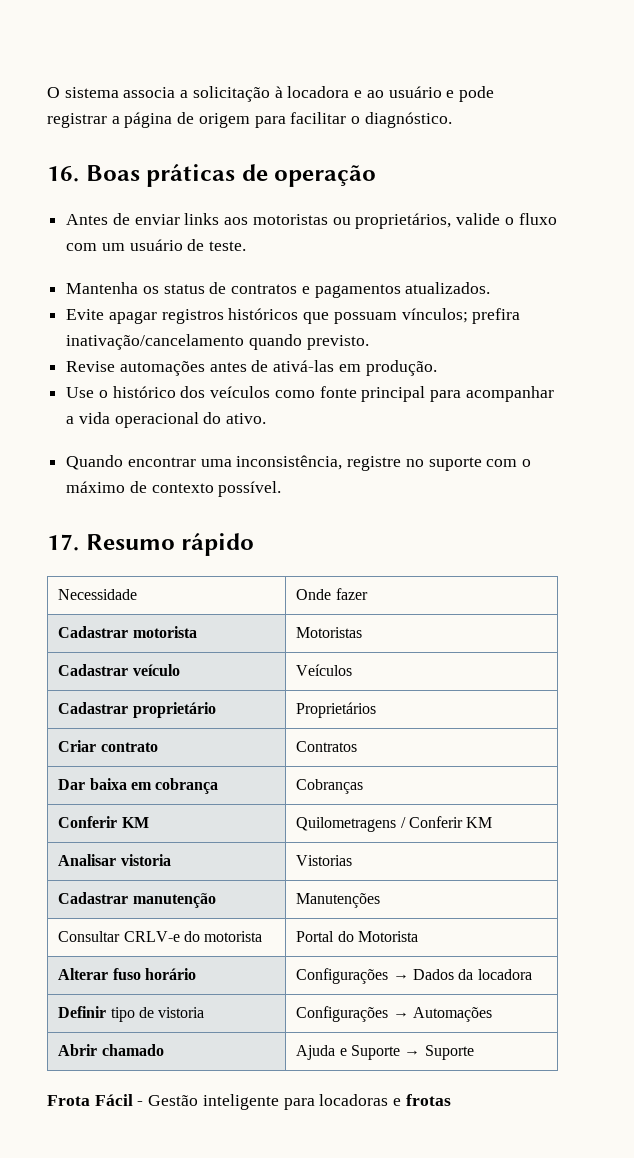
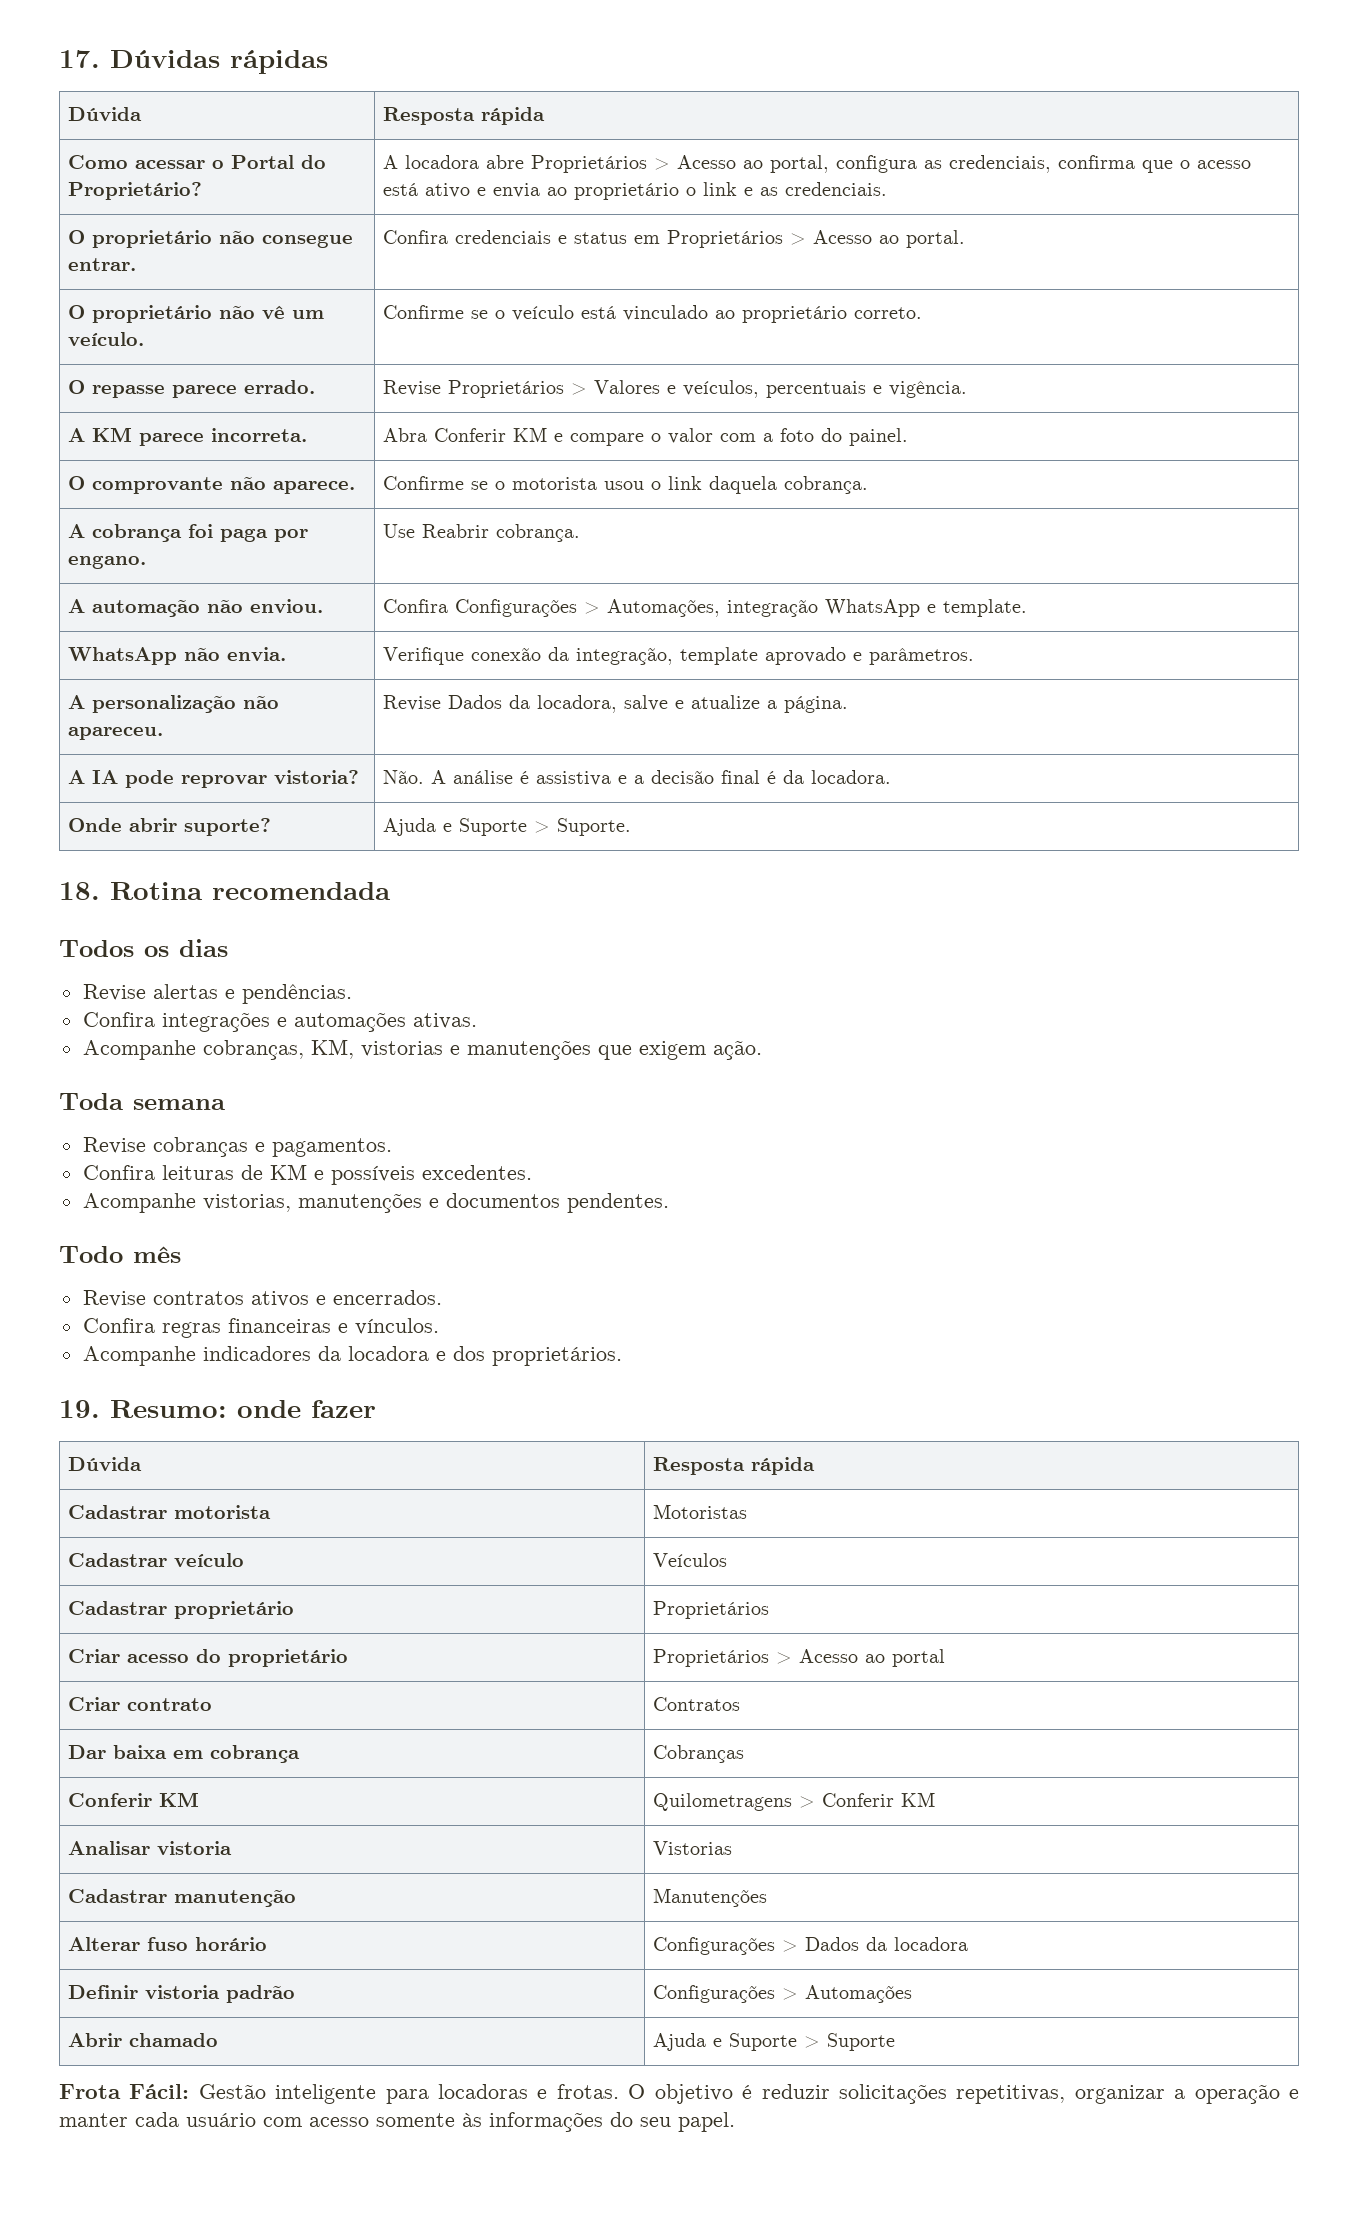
- O sistema associa a solicitação à locadora e ao usuário e pode registrar a página de origem para facilitar o diagnóstico.
- 16. Boas práticas de operação
- Antes de enviar links aos motoristas ou proprietários, valide o fluxo com um usuário de teste.
- Mantenha os status de contratos e pagamentos atualizados.
- Evite apagar registros históricos que possuam vínculos; prefira inativação/cancelamento quando previsto.
- Revise automações antes de ativá-las em produção.
- Use o histórico dos veículos como fonte principal para acompanhar a vida operacional do ativo.
- Quando encontrar uma inconsistência, registre no suporte com o máximo de contexto possível.
- 17. Resumo rápido
- Necessidade | Onde fazer
+ 17. Dúvidas rápidas
+ Dúvida | Resposta rápida
+ Como acessar o Portal do Proprietário? | A locadora abre Proprietários > Acesso ao portal, configura as credenciais, confirma que o acesso está ativo e envia ao proprietário o link e as credenciais.
+ O proprietário não consegue entrar. | Confira credenciais e status em Proprietários > Acesso ao portal.
+ O proprietário não vê um veículo. | Confirme se o veículo está vinculado ao proprietário correto.
+ O repasse parece errado. | Revise Proprietários > Valores e veículos, percentuais e vigência.
+ A KM parece incorreta. | Abra Conferir KM e compare o valor com a foto do painel.
+ O comprovante não aparece. | Confirme se o motorista usou o link daquela cobrança.
+ A cobrança foi paga por engano. | Use Reabrir cobrança.
+ A automação não enviou. | Confira Configurações > Automações, integração WhatsApp e template.
+ WhatsApp não envia. | Verifique conexão da integração, template aprovado e parâmetros.
+ A personalização não apareceu. | Revise Dados da locadora, salve e atualize a página.
+ A IA pode reprovar vistoria? | Não. A análise é assistiva e a decisão final é da locadora.
+ Onde abrir suporte? | Ajuda e Suporte > Suporte.
+ 18. Rotina recomendada
+ Todos os dias
+ Revise alertas e pendências.
+ Confira integrações e automações ativas.
+ Acompanhe cobranças, KM, vistorias e manutenções que exigem ação.
+ Toda semana
+ Revise cobranças e pagamentos.
+ Confira leituras de KM e possíveis excedentes.
+ Acompanhe vistorias, manutenções e documentos pendentes.
+ Todo mês
+ Revise contratos ativos e encerrados.
+ Confira regras financeiras e vínculos.
+ Acompanhe indicadores da locadora e dos proprietários.
+ 19. Resumo: onde fazer
+ Dúvida | Resposta rápida
+ Criar acesso do proprietário | Proprietários > Acesso ao portal
- Conferir KM | Quilometragens / Conferir KM
+ Conferir KM | Quilometragens > Conferir KM
- Consultar CRLV-e do motorista | Portal do Motorista
- Alterar fuso horário | Configurações → Dados da locadora
+ Alterar fuso horário | Configurações > Dados da locadora
- Definir tipo de vistoria | Configurações → Automações
+ Definir vistoria padrão | Configurações > Automações
- Abrir chamado | Ajuda e Suporte → Suporte
+ Abrir chamado | Ajuda e Suporte > Suporte
- Frota Fácil - Gestão inteligente para locadoras e frotas
+ Frota Fácil: Gestão inteligente para locadoras e frotas. O objetivo é reduzir solicitações repetitivas, organizar a operação e manter cada usuário com acesso somente às informações do seu papel.

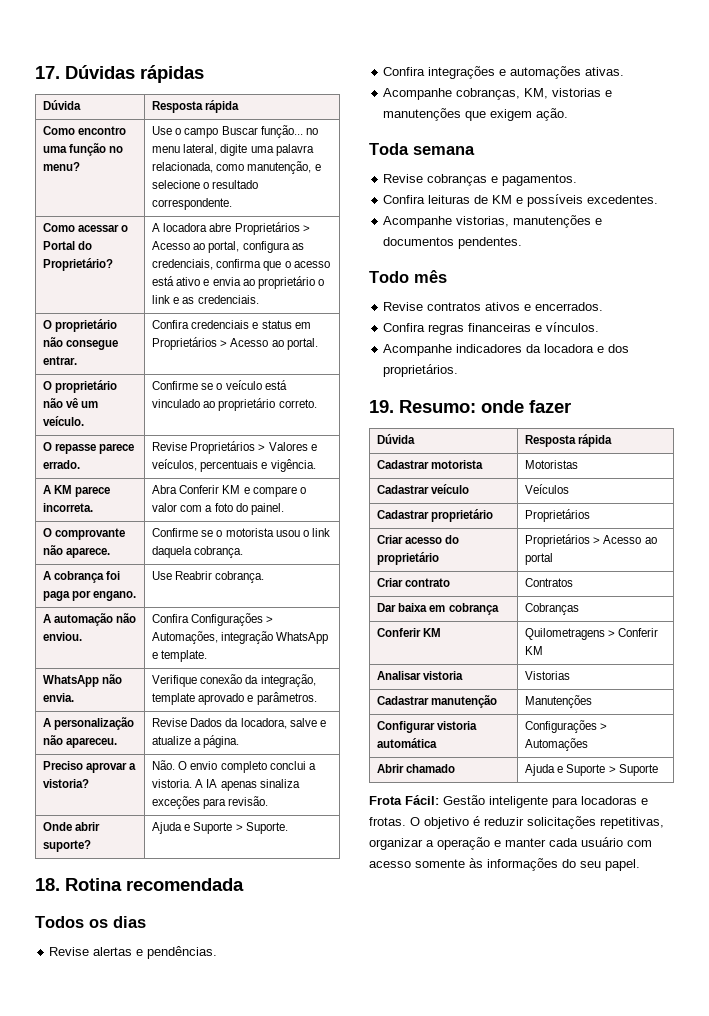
+ Como encontro uma função no menu? | Use o campo Buscar função... no menu lateral, digite uma palavra relacionada, como manutenção, e selecione o resultado correspondente.
- A IA pode reprovar vistoria? | Não. A análise é assistiva e a decisão final é da locadora.
+ Preciso aprovar a vistoria? | Não. O envio completo conclui a vistoria. A IA apenas sinaliza exceções para revisão.
- Alterar fuso horário | Configurações > Dados da locadora
- Definir vistoria padrão | Configurações > Automações
+ Configurar vistoria automática | Configurações > Automações

